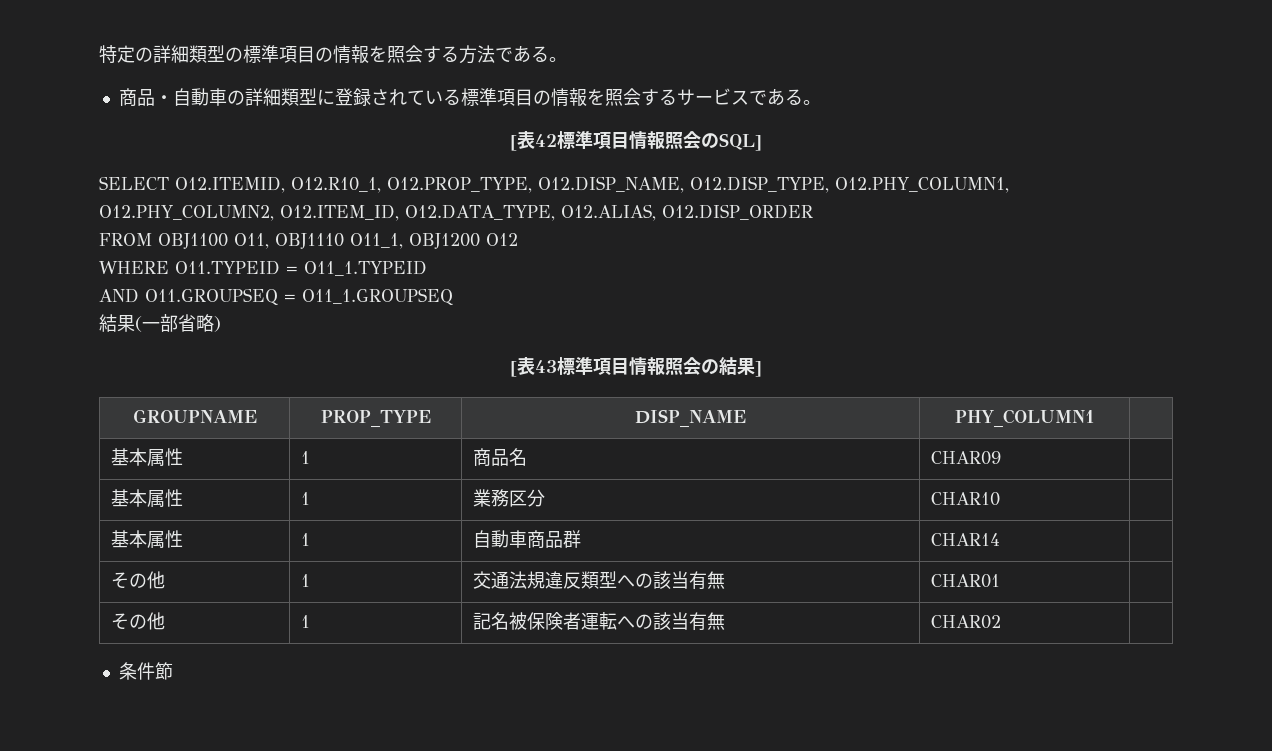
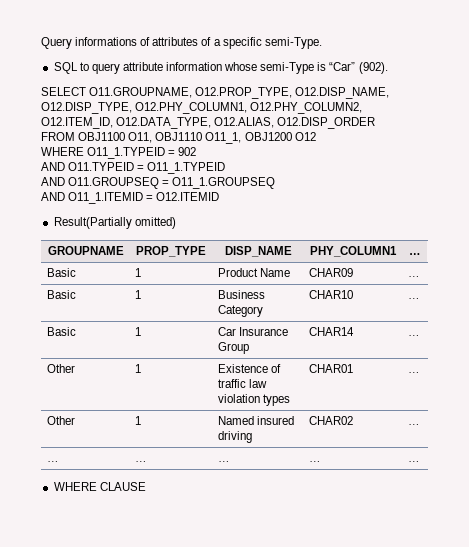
- 特定の詳細類型の標準項目の情報を照会する方法である。
- 商品・自動車の詳細類型に登録されている標準項目の情報を照会するサービスである。
- [表42標準項目情報照会のSQL]
+ Query informations of attributes of a specific semi-Type.
+ SQL to query attribute information whose semi-Type is “Car” (902).
- SELECT O12.ITEMID, O12.R10_1, O12.PROP_TYPE, O12.DISP_NAME, O12.DISP_TYPE, O12.PHY_COLUMN1, O12.PHY_COLUMN2, O12.ITEM_ID, O12.DATA_TYPE, O12.ALIAS, O12.DISP_ORDER
+ SELECT O11.GROUPNAME, O12.PROP_TYPE, O12.DISP_NAME, O12.DISP_TYPE, O12.PHY_COLUMN1, O12.PHY_COLUMN2, O12.ITEM_ID, O12.DATA_TYPE, O12.ALIAS, O12.DISP_ORDER
- WHERE O11.TYPEID = O11_1.TYPEID
+ WHERE O11_1.TYPEID = 902
+ AND O11.TYPEID = O11_1.TYPEID
- 結果(一部省略)
- [表43標準項目情報照会の結果]
+ AND O11_1.ITEMID = O12.ITEMID
+ Result(Partially omitted)
- GROUPNAME | PROP_TYPE | DISP_NAME | PHY_COLUMN1 |
- 基本属性 | 1 | 商品名 | CHAR09 |
- 基本属性 | 1 | 業務区分 | CHAR10 |
- 基本属性 | 1 | 自動車商品群 | CHAR14 |
- その他 | 1 | 交通法規違反類型への該当有無 | CHAR01 |
- その他 | 1 | 記名被保険者運転への該当有無 | CHAR02 |
- 条件節
+ GROUPNAME | PROP_TYPE | DISP_NAME | PHY_COLUMN1 | …
+ Basic | 1 | Product Name | CHAR09 | …
+ Basic | 1 | Business Category | CHAR10 | …
+ Basic | 1 | Car Insurance Group | CHAR14 | …
+ Other | 1 | Existence of traffic law violation types | CHAR01 | …
+ Other | 1 | Named insured driving | CHAR02 | …
+ … | … | … | … | …
+ WHERE CLAUSE

